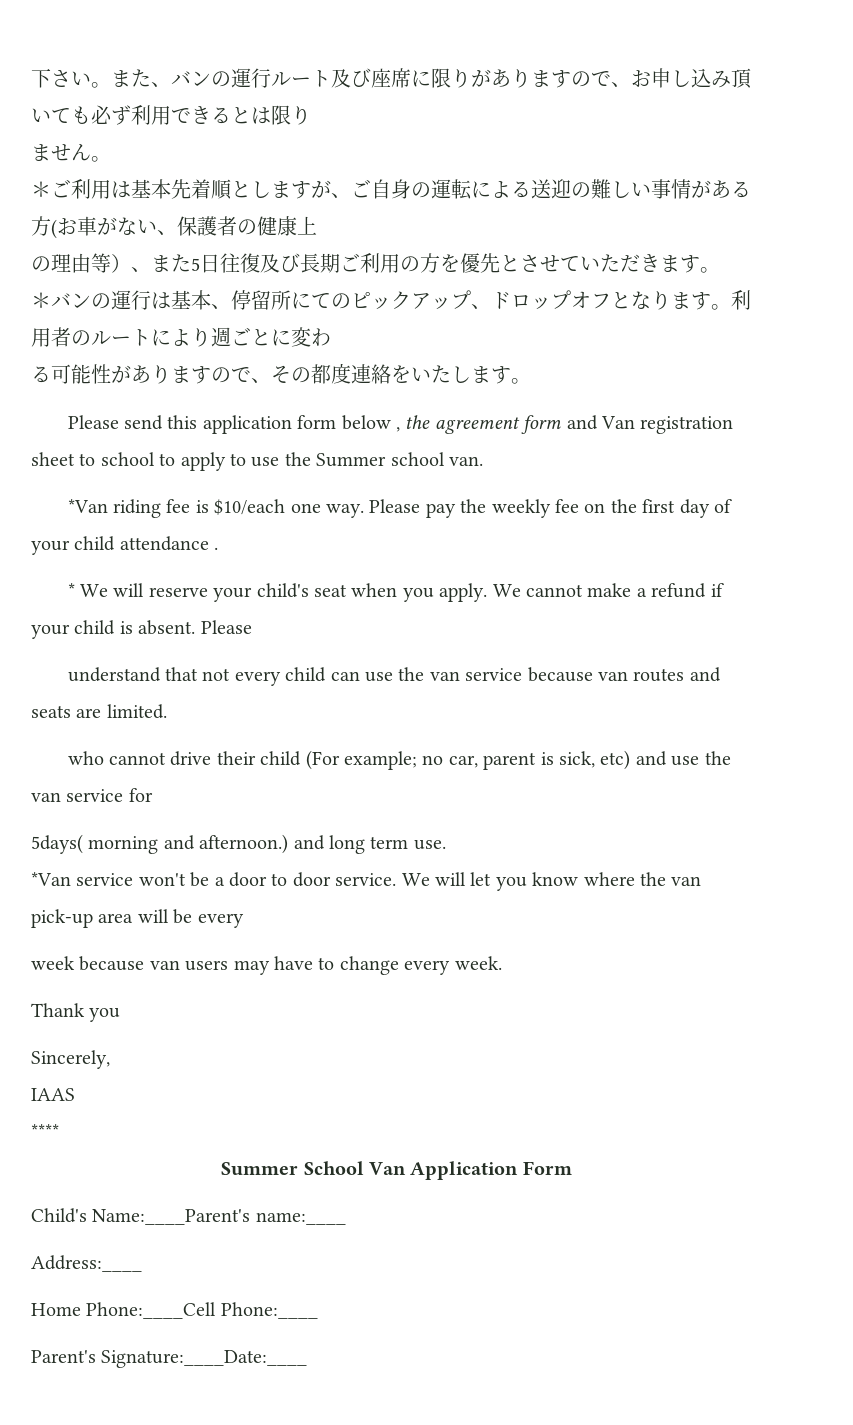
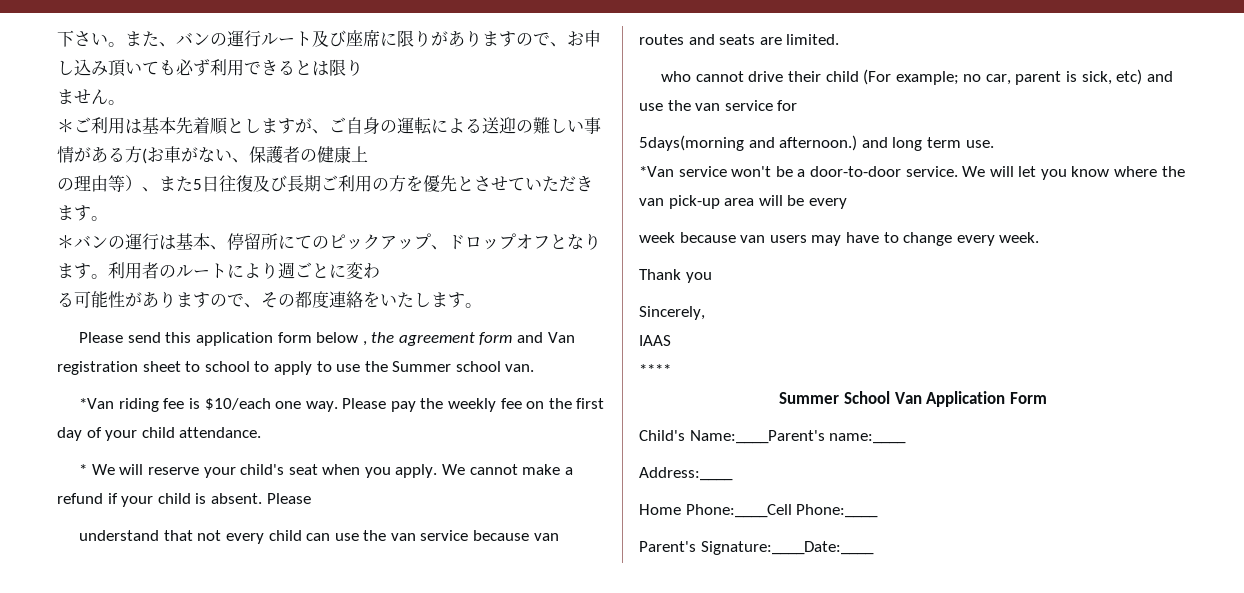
- Please pay the weekly fee on the first day of your child attendance .
+ Please pay the weekly fee on the first day of your child attendance.
- 5days( morning and afternoon.) and long term use.
+ 5days(morning and afternoon.) and long term use.
- *Van service won't be a door to door service.
+ *Van service won't be a door-to-door service.

